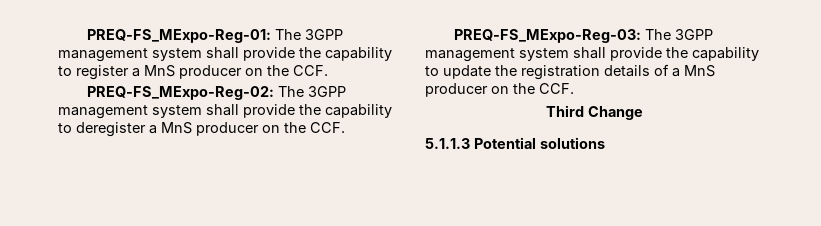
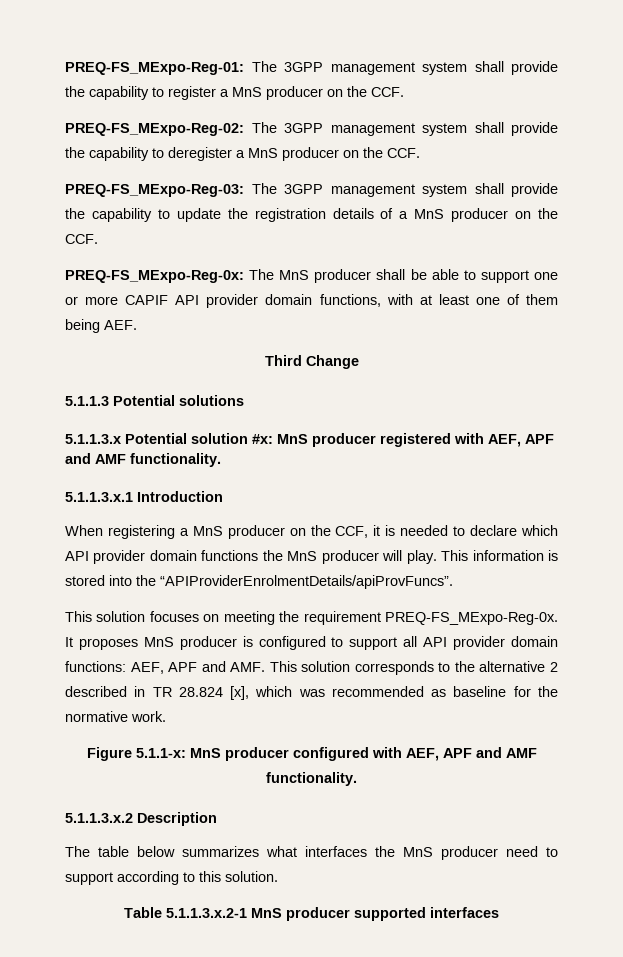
+ PREQ-FS_MExpo-Reg-0x: The MnS producer shall be able to support one or more CAPIF API provider domain functions, with at least one of them being AEF.
+ 5.1.1.3.x Potential solution #x: MnS producer registered with AEF, APF and AMF functionality.
+ 5.1.1.3.x.1 Introduction
+ When registering a MnS producer on the CCF, it is needed to declare which API provider domain functions the MnS producer will play. This information is stored into the “APIProviderEnrolmentDetails/apiProvFuncs”.
+ This solution focuses on meeting the requirement PREQ-FS_MExpo-Reg-0x. It proposes MnS producer is configured to support all API provider domain functions: AEF, APF and AMF. This solution corresponds to the alternative 2 described in TR 28.824 [x], which was recommended as baseline for the normative work.
+ Figure 5.1.1-x: MnS producer configured with AEF, APF and AMF functionality.
+ 5.1.1.3.x.2 Description
+ The table below summarizes what interfaces the MnS producer need to support according to this solution.
+ Table 5.1.1.3.x.2-1 MnS producer supported interfaces

